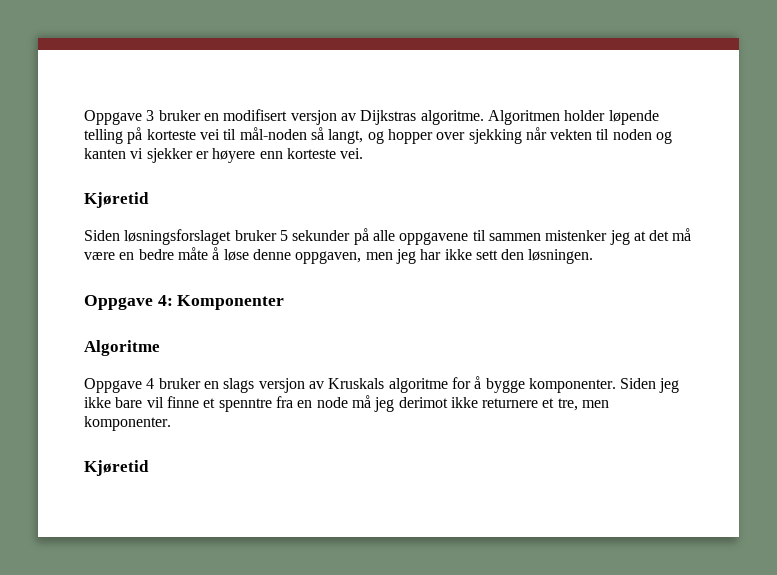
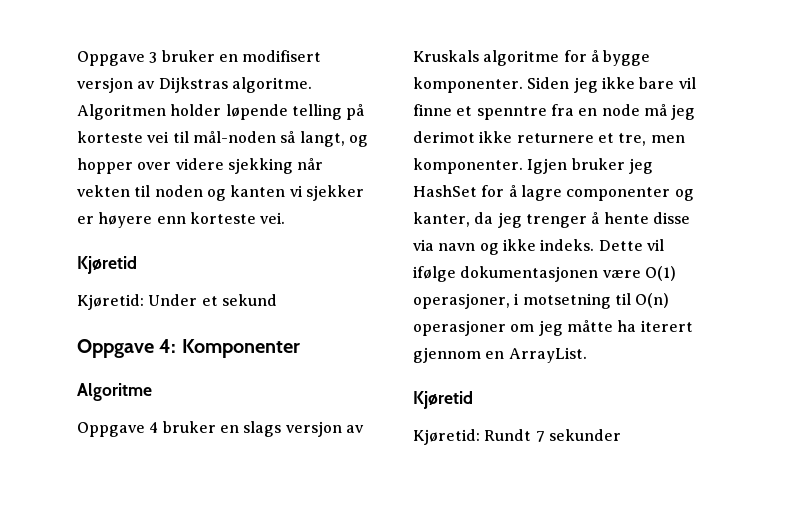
- Algoritmen holder løpende telling på korteste vei til mål-noden så langt, og hopper over sjekking når vekten til noden og kanten vi sjekker er høyere enn korteste vei.
+ Algoritmen holder løpende telling på korteste vei til mål-noden så langt, og hopper over videre sjekking når vekten til noden og kanten vi sjekker er høyere enn korteste vei.
- Siden løsningsforslaget bruker 5 sekunder på alle oppgavene til sammen mistenker jeg at det må være en bedre måte å løse denne oppgaven, men jeg har ikke sett den løsningen.
+ Kjøretid: Under et sekund
- Siden jeg ikke bare vil finne et spenntre fra en node må jeg derimot ikke returnere et tre, men komponenter.
+ Siden jeg ikke bare vil finne et spenntre fra en node må jeg derimot ikke returnere et tre, men komponenter. Igjen bruker jeg HashSet for å lagre componenter og kanter, da jeg trenger å hente disse via navn og ikke indeks. Dette vil ifølge dokumentasjonen være O(1) operasjoner, i motsetning til O(n) operasjoner om jeg måtte ha iterert gjennom en ArrayList.
  Kjøretid
+ Kjøretid: Rundt 7 sekunder

